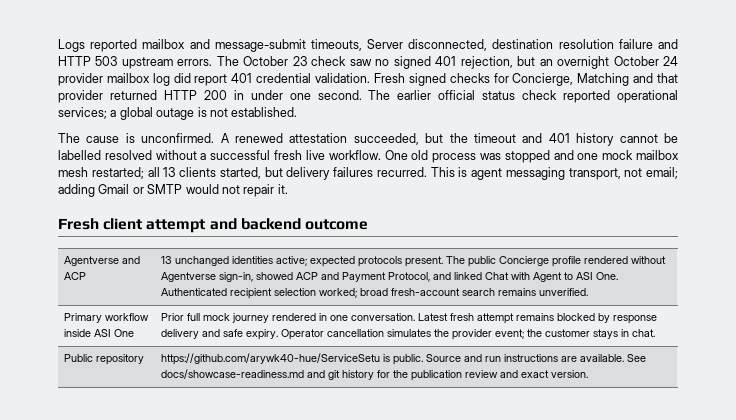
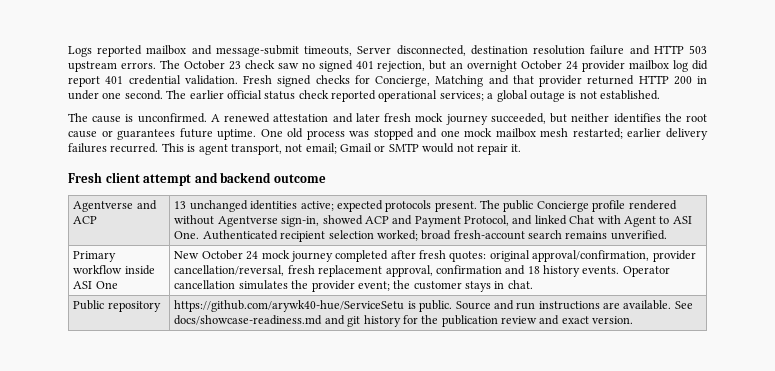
- A renewed attestation succeeded, but the timeout and 401 history cannot be labelled resolved without a successful fresh live workflow.
+ A renewed attestation and later fresh mock journey succeeded, but neither identifies the root cause or guarantees future uptime.
- One old process was stopped and one mock mailbox mesh restarted; all 13 clients started, but delivery failures recurred.
+ One old process was stopped and one mock mailbox mesh restarted; earlier delivery failures recurred.
- This is agent messaging transport, not email; adding Gmail or SMTP would not repair it.
+ This is agent transport, not email; Gmail or SMTP would not repair it.
- Primary workflow inside ASI One | Prior full mock journey rendered in one conversation. Latest fresh attempt remains blocked by response delivery and safe expiry. Operator cancellation simulates the provider event; the customer stays in chat.
+ Primary workflow inside ASI One | New October 24 mock journey completed after fresh quotes: original approval/confirmation, provider cancellation/reversal, fresh replacement approval, confirmation and 18 history events. Operator cancellation simulates the provider event; the customer stays in chat.

